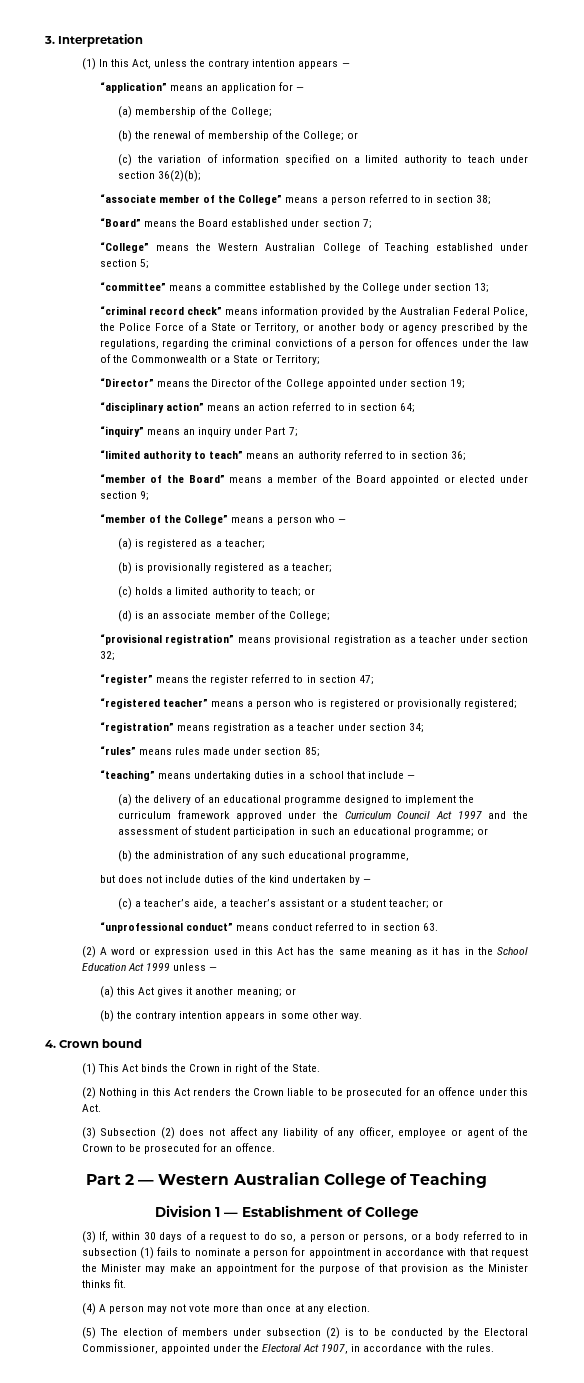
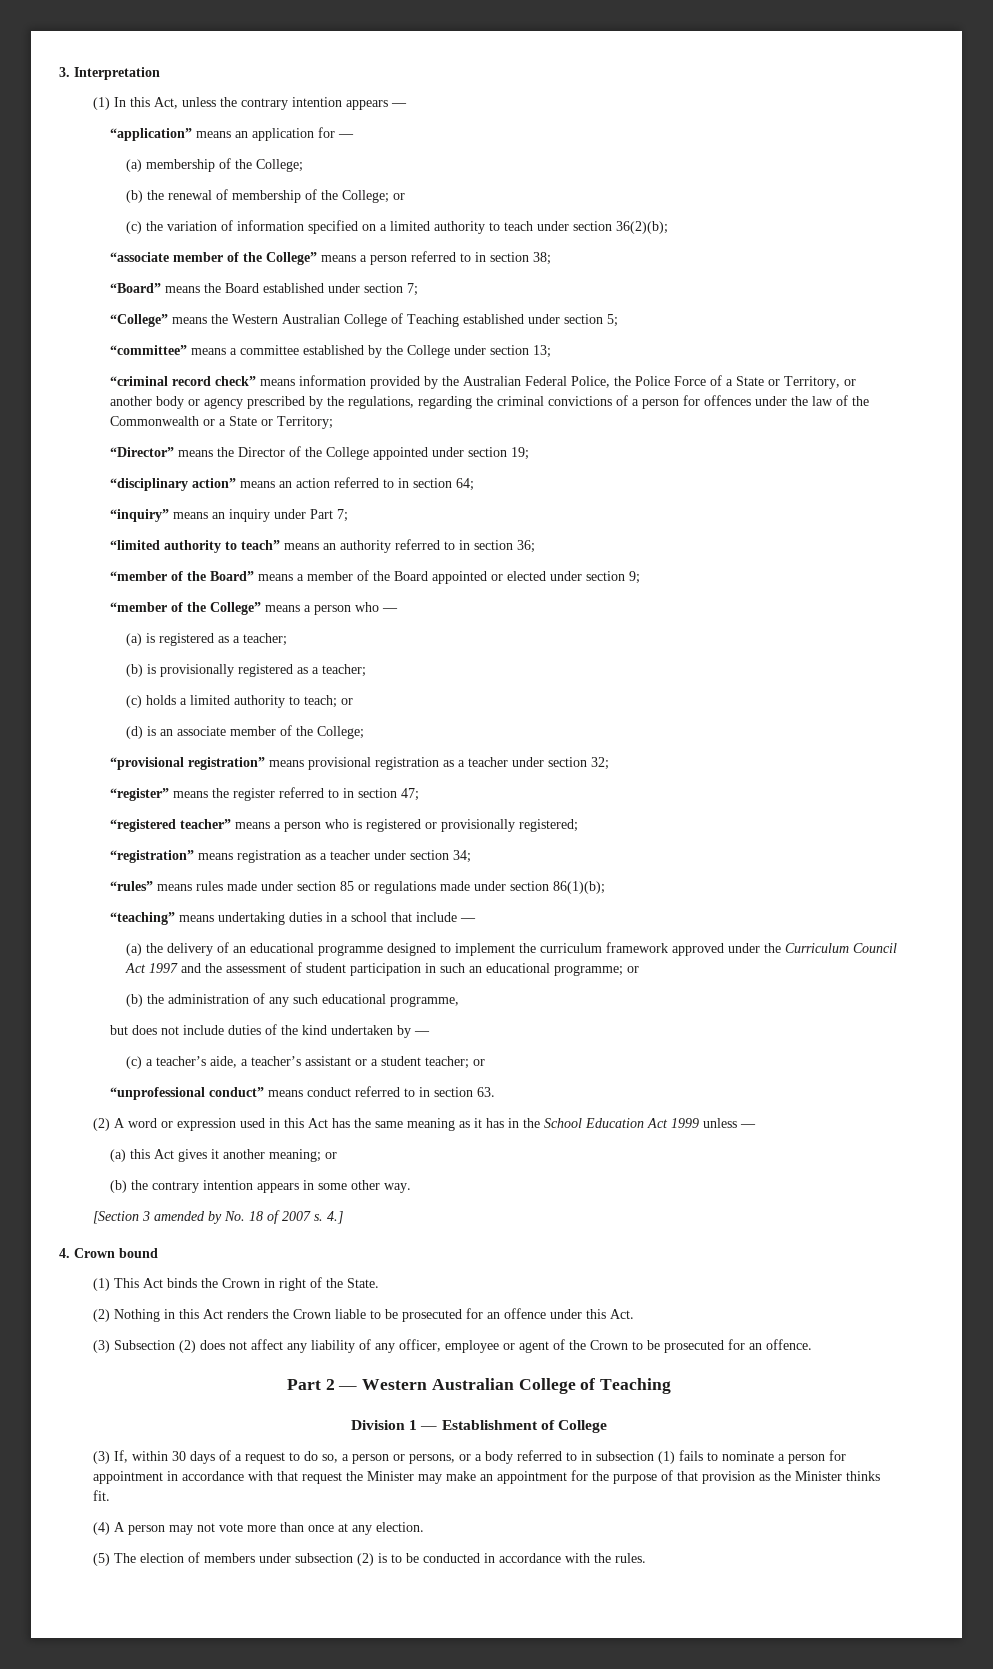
- “rules” means rules made under section 85;
+ “rules” means rules made under section 85 or regulations made under section 86(1)(b);
+ [Section 3 amended by No. 18 of 2007 s. 4.]
- (5) The election of members under subsection (2) is to be conducted by the Electoral Commissioner, appointed under the Electoral Act 1907, in accordance with the rules.
+ (5) The election of members under subsection (2) is to be conducted in accordance with the rules.

